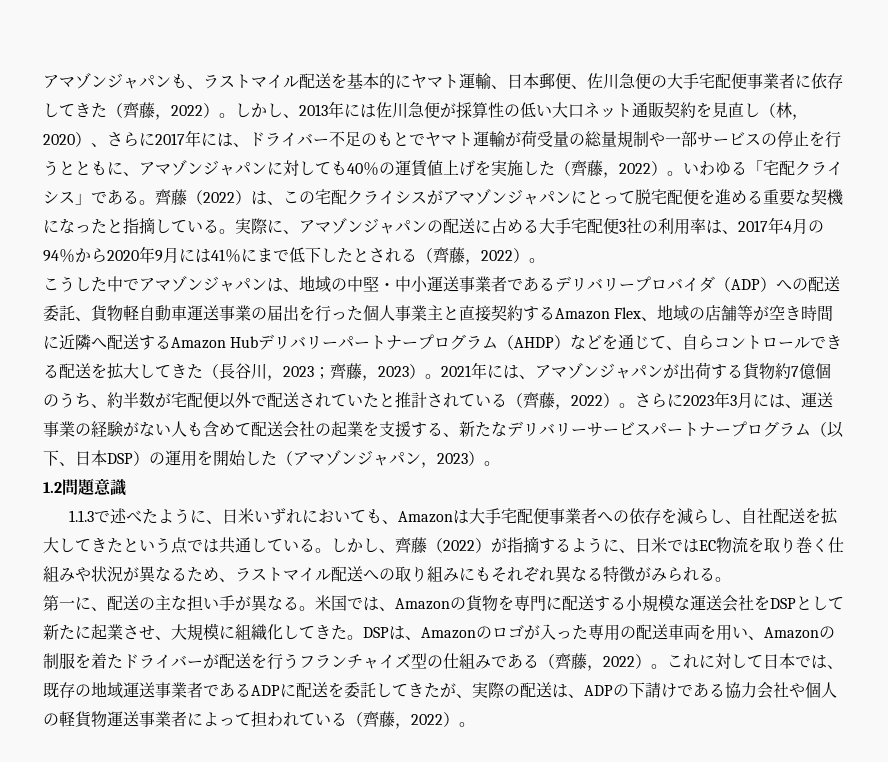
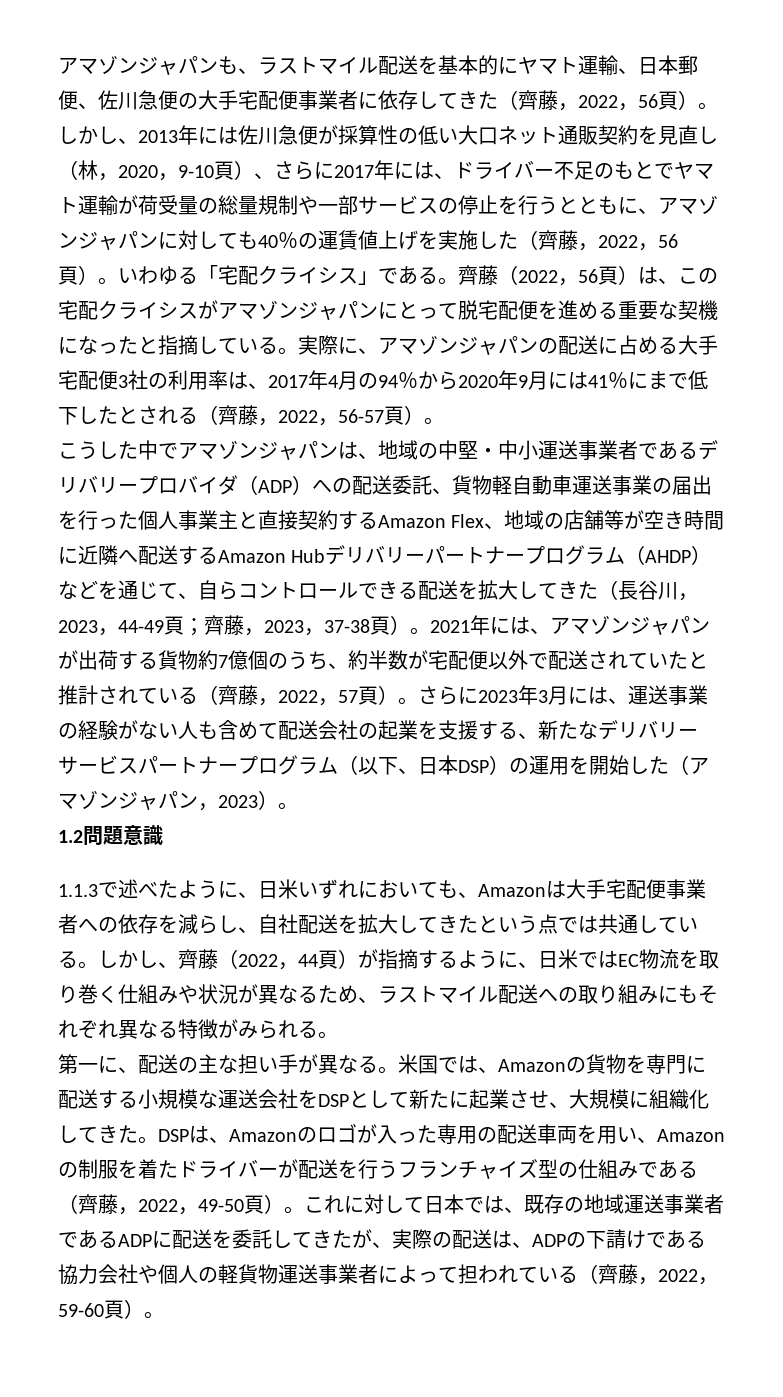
- アマゾンジャパンも、ラストマイル配送を基本的にヤマト運輸、日本郵便、佐川急便の大手宅配便事業者に依存してきた（齊藤，2022）。
+ アマゾンジャパンも、ラストマイル配送を基本的にヤマト運輸、日本郵便、佐川急便の大手宅配便事業者に依存してきた（齊藤，2022，56頁）。
- しかし、2013年には佐川急便が採算性の低い大口ネット通販契約を見直し（林，2020）、さらに2017年には、ドライバー不足のもとでヤマト運輸が荷受量の総量規制や一部サービスの停止を行うとともに、アマゾンジャパンに対しても40％の運賃値上げを実施した（齊藤，2022）。
+ しかし、2013年には佐川急便が採算性の低い大口ネット通販契約を見直し（林，2020，9-10頁）、さらに2017年には、ドライバー不足のもとでヤマト運輸が荷受量の総量規制や一部サービスの停止を行うとともに、アマゾンジャパンに対しても40％の運賃値上げを実施した（齊藤，2022，56頁）。
- 齊藤（2022）は、この宅配クライシスがアマゾンジャパンにとって脱宅配便を進める重要な契機になったと指摘している。
+ 齊藤（2022，56頁）は、この宅配クライシスがアマゾンジャパンにとって脱宅配便を進める重要な契機になったと指摘している。
- 実際に、アマゾンジャパンの配送に占める大手宅配便3社の利用率は、2017年4月の94％から2020年9月には41％にまで低下したとされる（齊藤，2022）。
+ 実際に、アマゾンジャパンの配送に占める大手宅配便3社の利用率は、2017年4月の94％から2020年9月には41％にまで低下したとされる（齊藤，2022，56-57頁）。
- こうした中でアマゾンジャパンは、地域の中堅・中小運送事業者であるデリバリープロバイダ（ADP）への配送委託、貨物軽自動車運送事業の届出を行った個人事業主と直接契約するAmazon Flex、地域の店舗等が空き時間に近隣へ配送するAmazon Hubデリバリーパートナープログラム（AHDP）などを通じて、自らコントロールできる配送を拡大してきた（長谷川，2023；
+ こうした中でアマゾンジャパンは、地域の中堅・中小運送事業者であるデリバリープロバイダ（ADP）への配送委託、貨物軽自動車運送事業の届出を行った個人事業主と直接契約するAmazon Flex、地域の店舗等が空き時間に近隣へ配送するAmazon Hubデリバリーパートナープログラム（AHDP）などを通じて、自らコントロールできる配送を拡大してきた（長谷川，2023，44-49頁；
- 齊藤，2023）。
+ 齊藤，2023，37-38頁）。
- 2021年には、アマゾンジャパンが出荷する貨物約7億個のうち、約半数が宅配便以外で配送されていたと推計されている（齊藤，2022）。
+ 2021年には、アマゾンジャパンが出荷する貨物約7億個のうち、約半数が宅配便以外で配送されていたと推計されている（齊藤，2022，57頁）。
- しかし、齊藤（2022）が指摘するように、日米ではEC物流を取り巻く仕組みや状況が異なるため、ラストマイル配送への取り組みにもそれぞれ異なる特徴がみられる。
+ しかし、齊藤（2022，44頁）が指摘するように、日米ではEC物流を取り巻く仕組みや状況が異なるため、ラストマイル配送への取り組みにもそれぞれ異なる特徴がみられる。
- DSPは、Amazonのロゴが入った専用の配送車両を用い、Amazonの制服を着たドライバーが配送を行うフランチャイズ型の仕組みである（齊藤，2022）。
+ DSPは、Amazonのロゴが入った専用の配送車両を用い、Amazonの制服を着たドライバーが配送を行うフランチャイズ型の仕組みである（齊藤，2022，49-50頁）。
- これに対して日本では、既存の地域運送事業者であるADPに配送を委託してきたが、実際の配送は、ADPの下請けである協力会社や個人の軽貨物運送事業者によって担われている（齊藤，2022）。
+ これに対して日本では、既存の地域運送事業者であるADPに配送を委託してきたが、実際の配送は、ADPの下請けである協力会社や個人の軽貨物運送事業者によって担われている（齊藤，2022，59-60頁）。

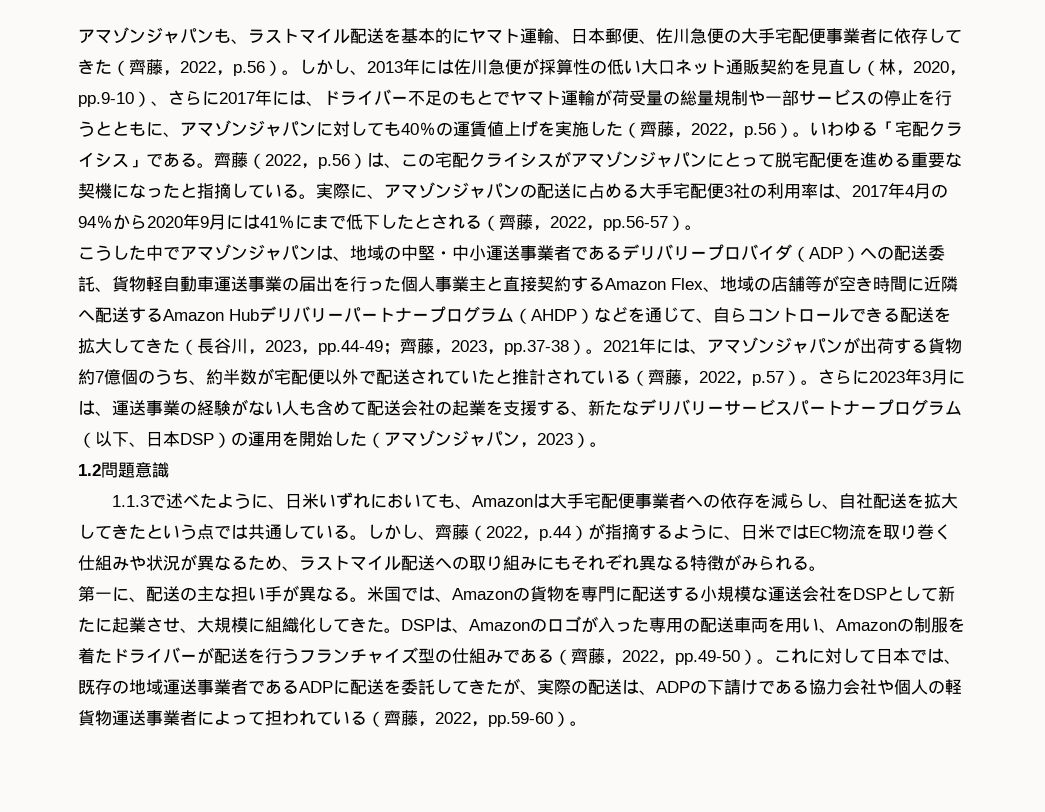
- アマゾンジャパンも、ラストマイル配送を基本的にヤマト運輸、日本郵便、佐川急便の大手宅配便事業者に依存してきた（齊藤，2022，56頁）。
+ アマゾンジャパンも、ラストマイル配送を基本的にヤマト運輸、日本郵便、佐川急便の大手宅配便事業者に依存してきた（齊藤，2022，p.56）。
- しかし、2013年には佐川急便が採算性の低い大口ネット通販契約を見直し（林，2020，9-10頁）、さらに2017年には、ドライバー不足のもとでヤマト運輸が荷受量の総量規制や一部サービスの停止を行うとともに、アマゾンジャパンに対しても40％の運賃値上げを実施した（齊藤，2022，56頁）。
+ しかし、2013年には佐川急便が採算性の低い大口ネット通販契約を見直し（林，2020，pp.9-10）、さらに2017年には、ドライバー不足のもとでヤマト運輸が荷受量の総量規制や一部サービスの停止を行うとともに、アマゾンジャパンに対しても40％の運賃値上げを実施した（齊藤，2022，p.56）。
- 齊藤（2022，56頁）は、この宅配クライシスがアマゾンジャパンにとって脱宅配便を進める重要な契機になったと指摘している。
+ 齊藤（2022，p.56）は、この宅配クライシスがアマゾンジャパンにとって脱宅配便を進める重要な契機になったと指摘している。
- 実際に、アマゾンジャパンの配送に占める大手宅配便3社の利用率は、2017年4月の94％から2020年9月には41％にまで低下したとされる（齊藤，2022，56-57頁）。
+ 実際に、アマゾンジャパンの配送に占める大手宅配便3社の利用率は、2017年4月の94％から2020年9月には41％にまで低下したとされる（齊藤，2022，pp.56-57）。
- こうした中でアマゾンジャパンは、地域の中堅・中小運送事業者であるデリバリープロバイダ（ADP）への配送委託、貨物軽自動車運送事業の届出を行った個人事業主と直接契約するAmazon Flex、地域の店舗等が空き時間に近隣へ配送するAmazon Hubデリバリーパートナープログラム（AHDP）などを通じて、自らコントロールできる配送を拡大してきた（長谷川，2023，44-49頁；
+ こうした中でアマゾンジャパンは、地域の中堅・中小運送事業者であるデリバリープロバイダ（ADP）への配送委託、貨物軽自動車運送事業の届出を行った個人事業主と直接契約するAmazon Flex、地域の店舗等が空き時間に近隣へ配送するAmazon Hubデリバリーパートナープログラム（AHDP）などを通じて、自らコントロールできる配送を拡大してきた（長谷川，2023，pp.44-49；
- 齊藤，2023，37-38頁）。
+ 齊藤，2023，pp.37-38）。
- 2021年には、アマゾンジャパンが出荷する貨物約7億個のうち、約半数が宅配便以外で配送されていたと推計されている（齊藤，2022，57頁）。
+ 2021年には、アマゾンジャパンが出荷する貨物約7億個のうち、約半数が宅配便以外で配送されていたと推計されている（齊藤，2022，p.57）。
- しかし、齊藤（2022，44頁）が指摘するように、日米ではEC物流を取り巻く仕組みや状況が異なるため、ラストマイル配送への取り組みにもそれぞれ異なる特徴がみられる。
+ しかし、齊藤（2022，p.44）が指摘するように、日米ではEC物流を取り巻く仕組みや状況が異なるため、ラストマイル配送への取り組みにもそれぞれ異なる特徴がみられる。
- DSPは、Amazonのロゴが入った専用の配送車両を用い、Amazonの制服を着たドライバーが配送を行うフランチャイズ型の仕組みである（齊藤，2022，49-50頁）。
+ DSPは、Amazonのロゴが入った専用の配送車両を用い、Amazonの制服を着たドライバーが配送を行うフランチャイズ型の仕組みである（齊藤，2022，pp.49-50）。
- これに対して日本では、既存の地域運送事業者であるADPに配送を委託してきたが、実際の配送は、ADPの下請けである協力会社や個人の軽貨物運送事業者によって担われている（齊藤，2022，59-60頁）。
+ これに対して日本では、既存の地域運送事業者であるADPに配送を委託してきたが、実際の配送は、ADPの下請けである協力会社や個人の軽貨物運送事業者によって担われている（齊藤，2022，pp.59-60）。

